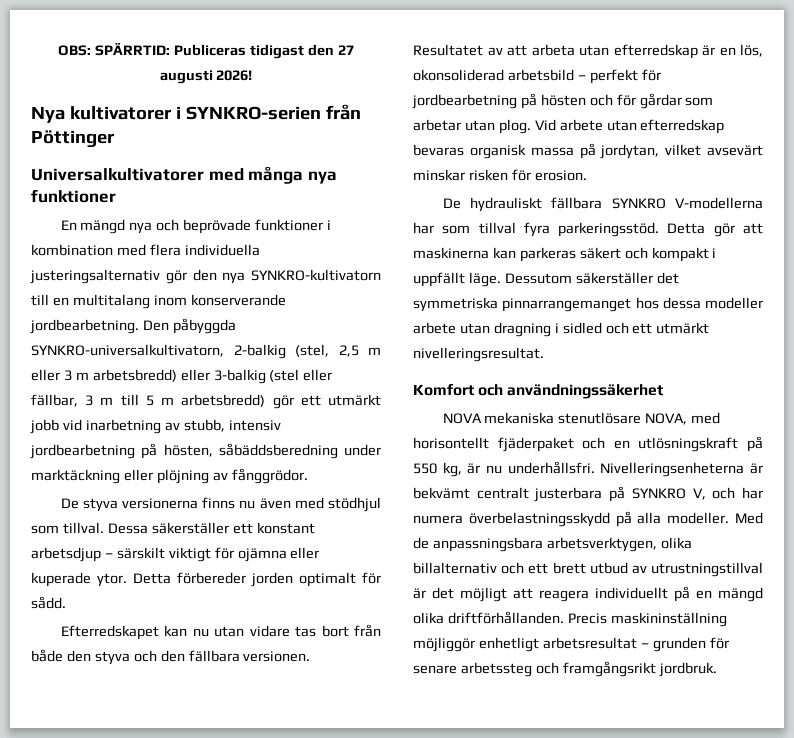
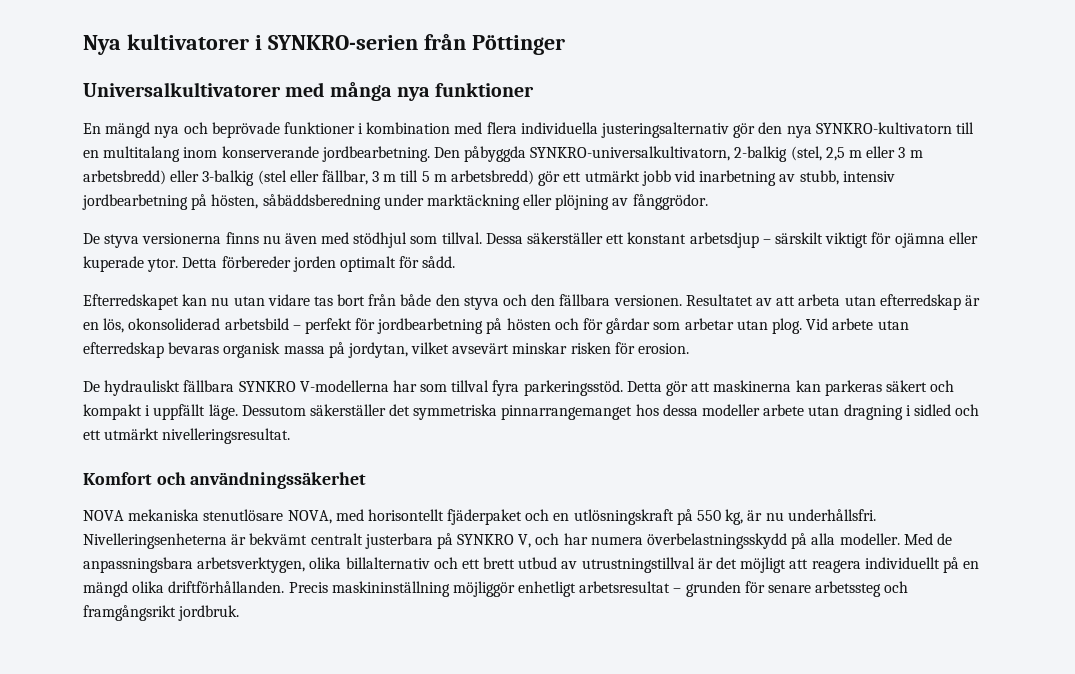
- OBS: SPÄRRTID: Publiceras tidigast den 27 augusti 2026!

